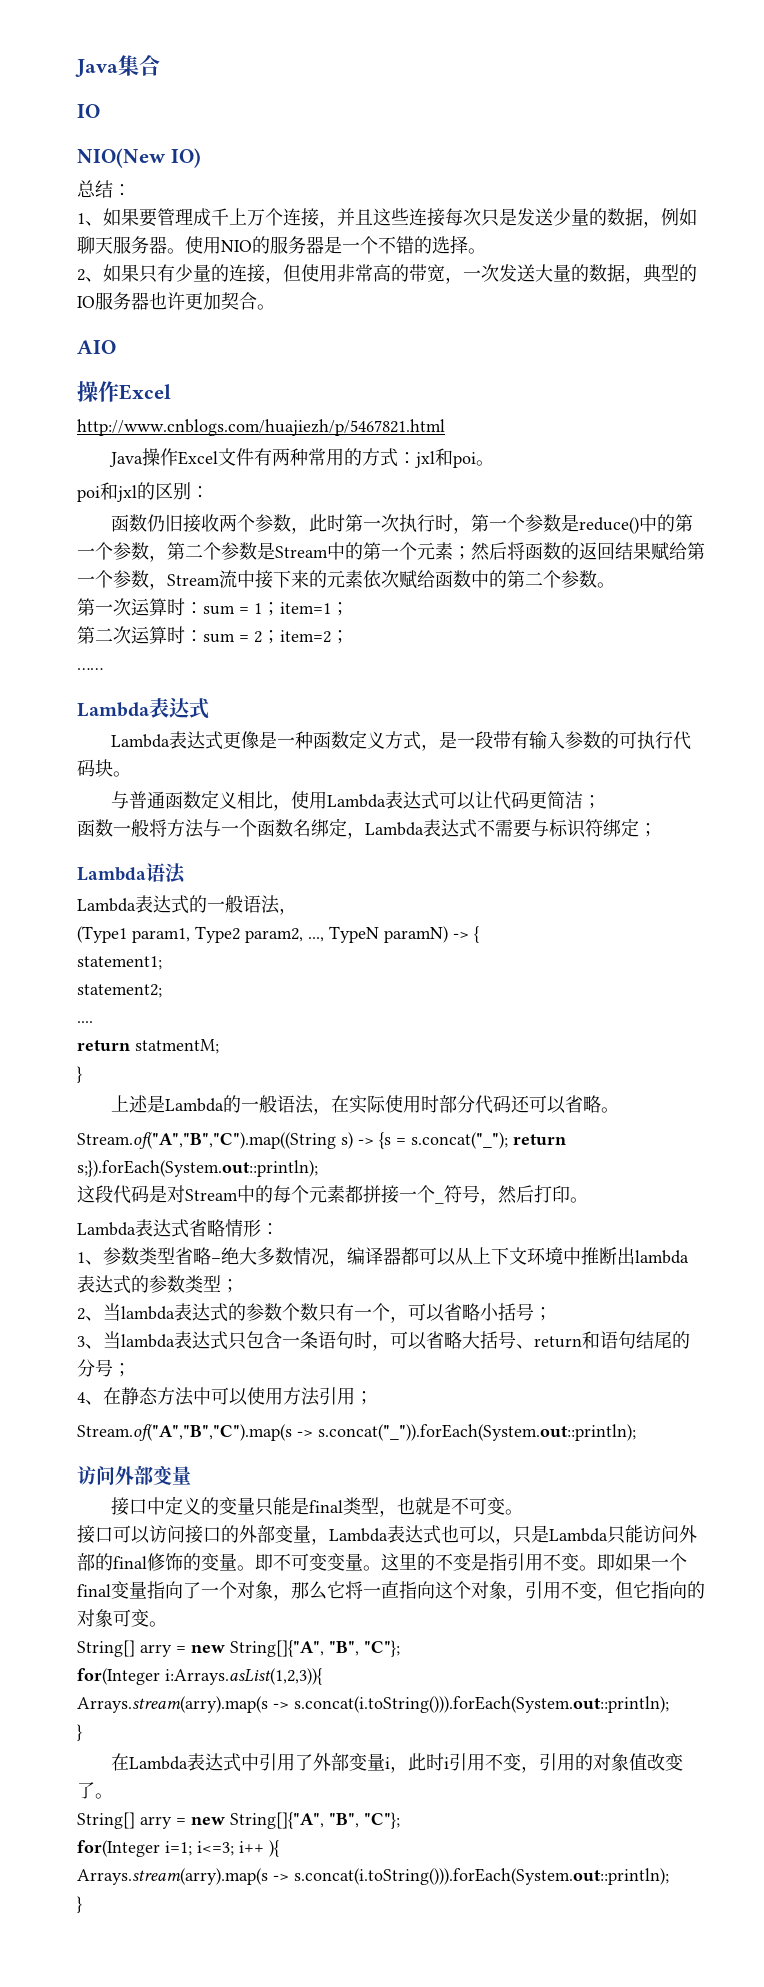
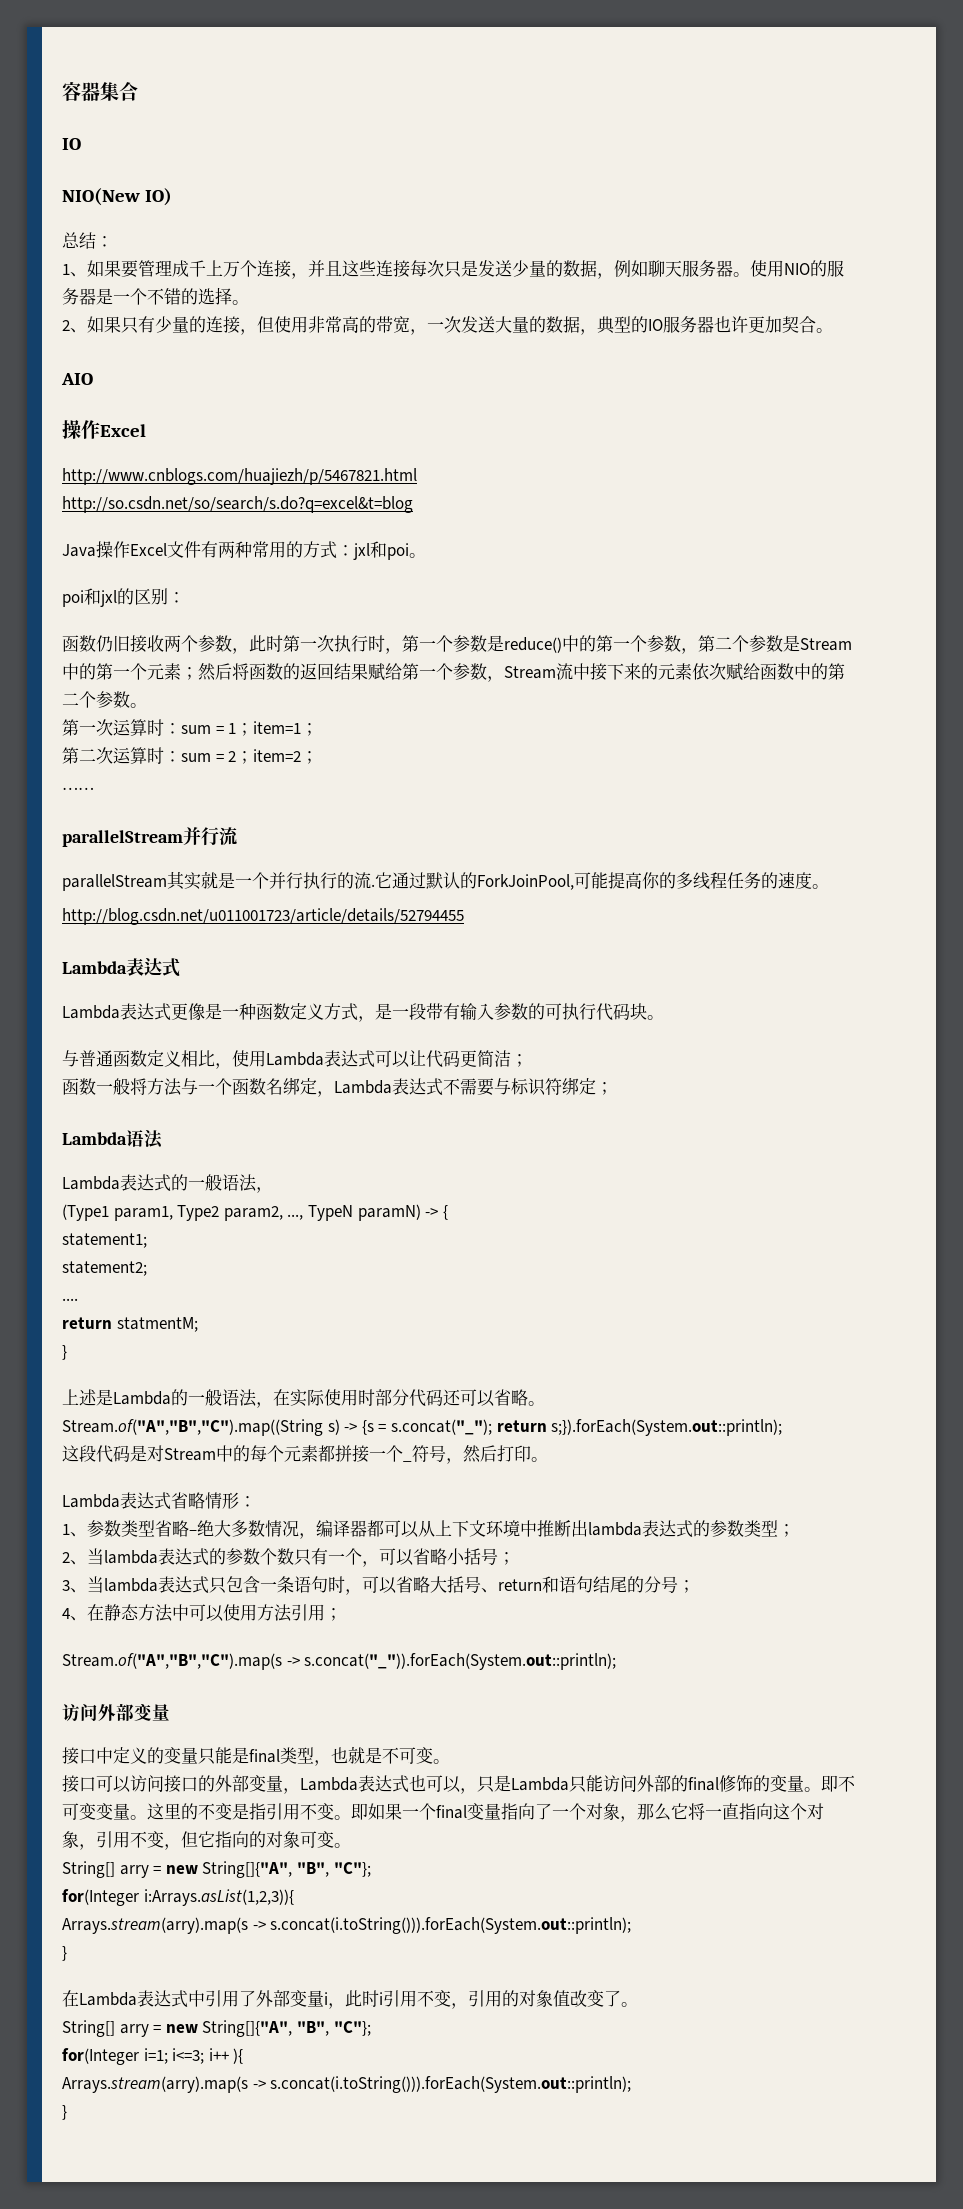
- Java集合
+ 容器集合
+ http://so.csdn.net/so/search/s.do?q=excel&t=blog
+ parallelStream并行流
+ parallelStream其实就是一个并行执行的流.它通过默认的ForkJoinPool,可能提高你的多线程任务的速度。
+ http://blog.csdn.net/u011001723/article/details/52794455

